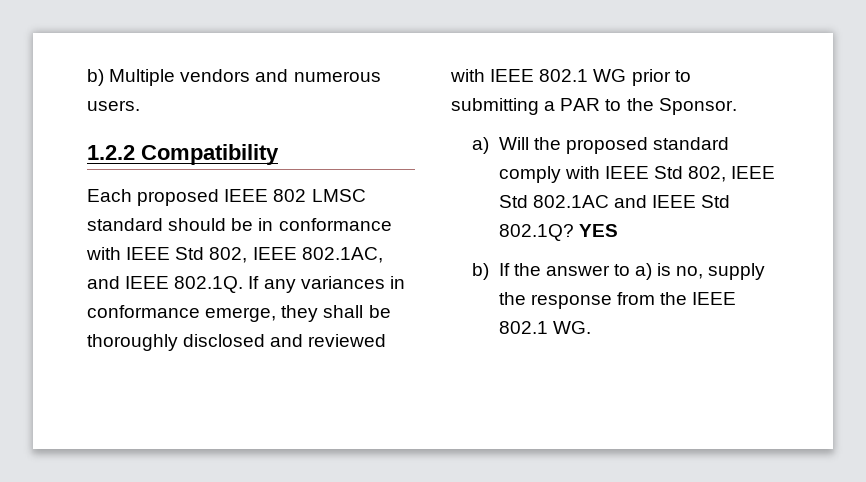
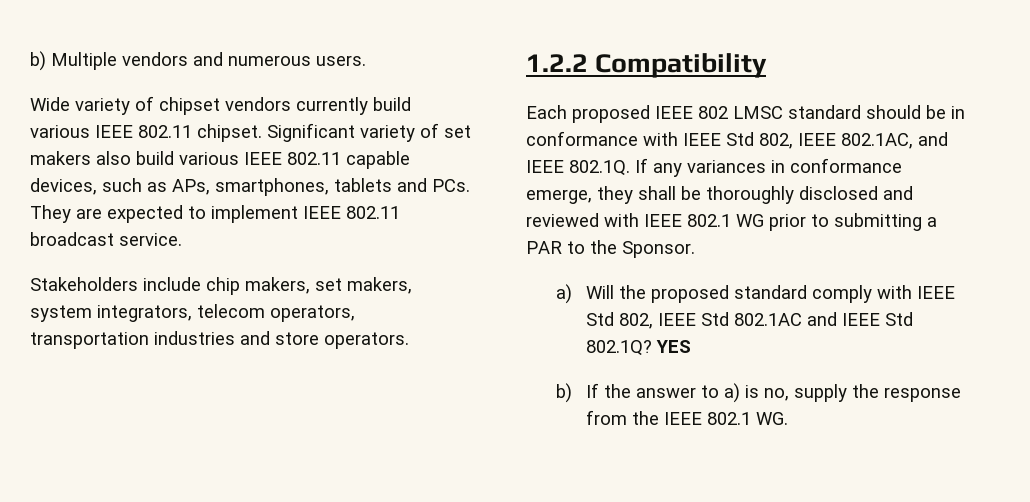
+ Wide variety of chipset vendors currently build various IEEE 802.11 chipset. Significant variety of set makers also build various IEEE 802.11 capable devices, such as APs, smartphones, tablets and PCs. They are expected to implement IEEE 802.11 broadcast service.
+ Stakeholders include chip makers, set makers, system integrators, telecom operators, transportation industries and store operators.

